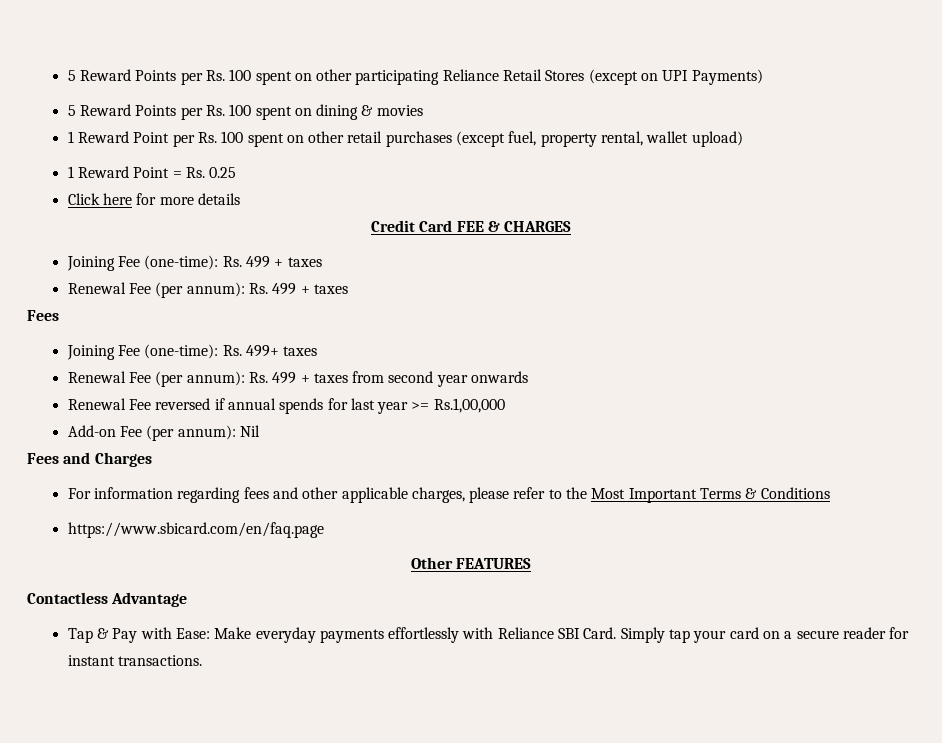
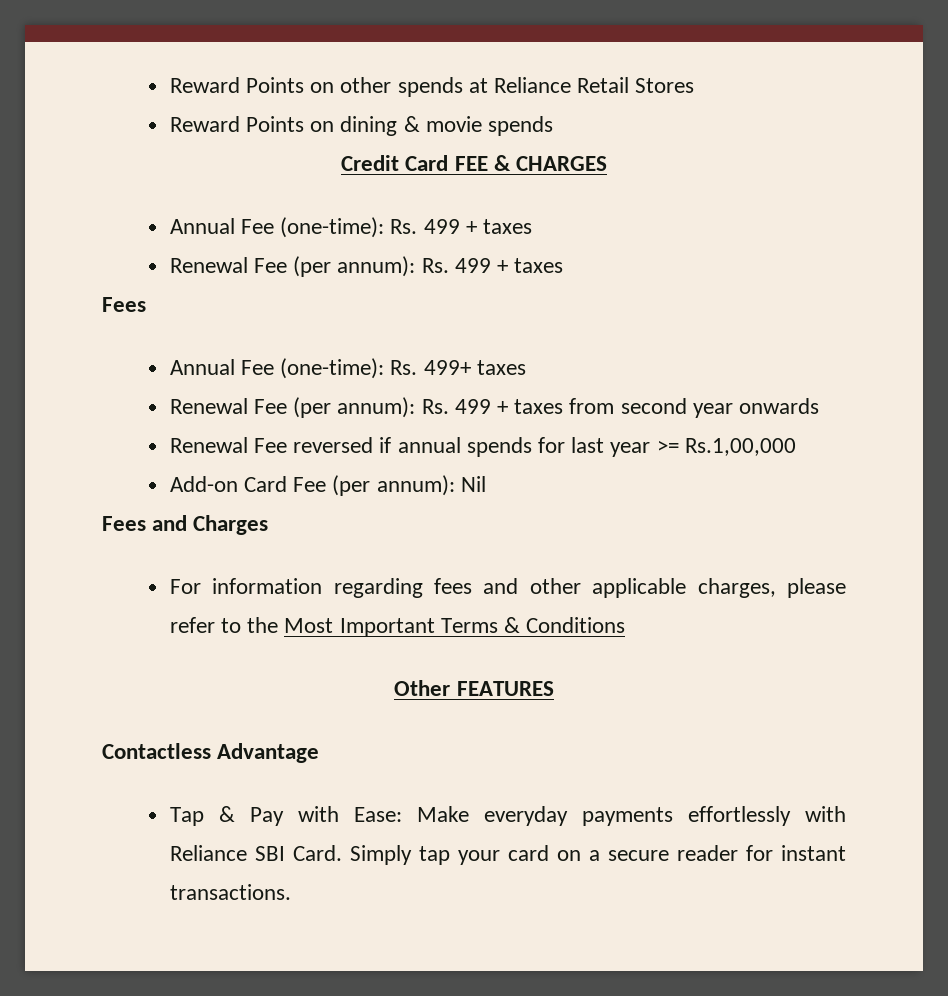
- 5 Reward Points per Rs. 100 spent on other participating Reliance Retail Stores (except on UPI Payments)
- 5 Reward Points per Rs. 100 spent on dining & movies
- 1 Reward Point per Rs. 100 spent on other retail purchases (except fuel, property rental, wallet upload)
- 1 Reward Point = Rs. 0.25
- Click here for more details
+ Reward Points on other spends at Reliance Retail Stores
+ Reward Points on dining & movie spends
- Joining Fee (one-time): Rs. 499 + taxes
+ Annual Fee (one-time): Rs. 499 + taxes
- Joining Fee (one-time): Rs. 499+ taxes
+ Annual Fee (one-time): Rs. 499+ taxes
- Add-on Fee (per annum): Nil
+ Add-on Card Fee (per annum): Nil
- https://www.sbicard.com/en/faq.page

